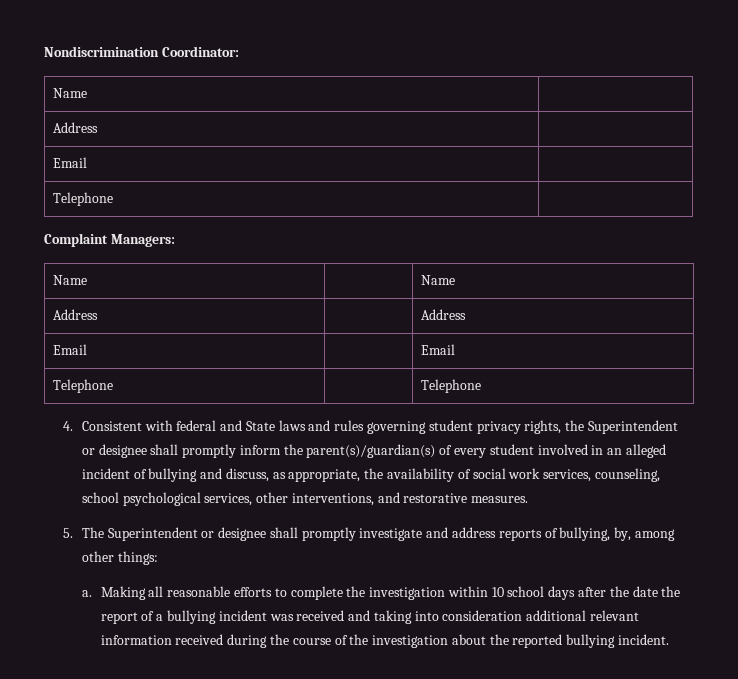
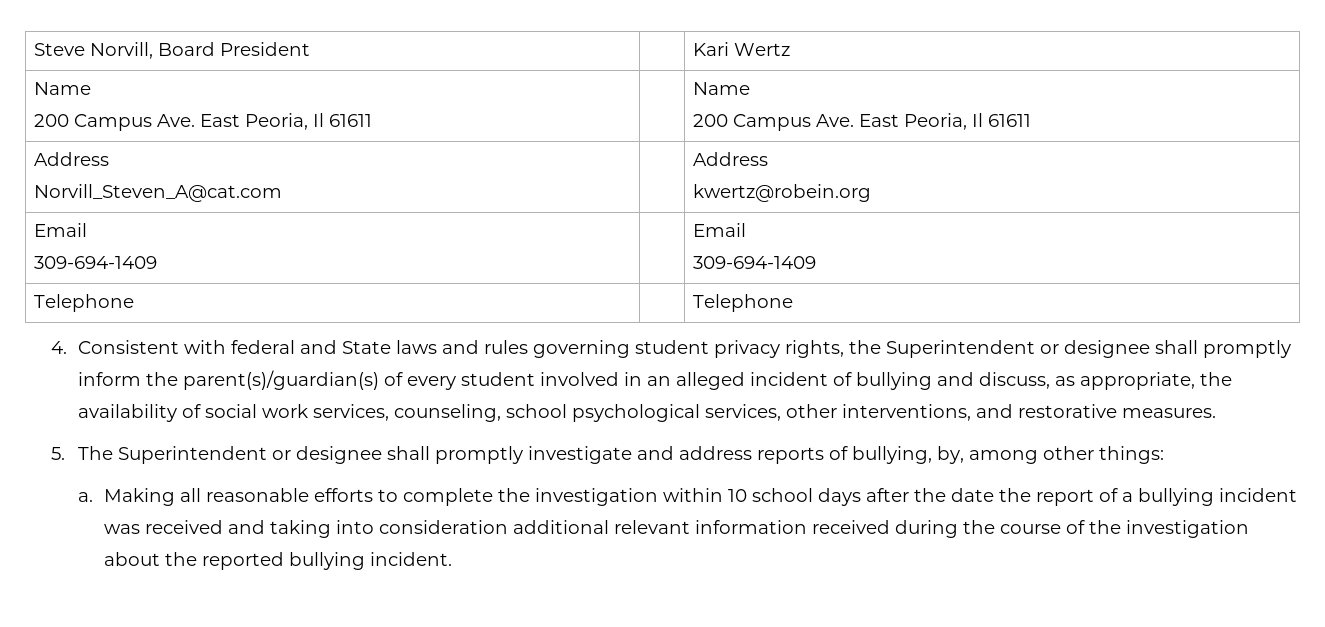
- Nondiscrimination Coordinator:
- Name |
- Address |
- Email |
- Telephone |
- Complaint Managers:
- Name | | Name
- Address | | Address
- Email | | Email
+ Steve Norvill, Board President | | Kari Wertz
+ Name
+ 200 Campus Ave. East Peoria, Il 61611 | | Name
+ 200 Campus Ave. East Peoria, Il 61611
+ Address
+ Norvill_Steven_A@cat.com | | Address
+ kwertz@robein.org
+ Email
+ 309-694-1409 | | Email
+ 309-694-1409

